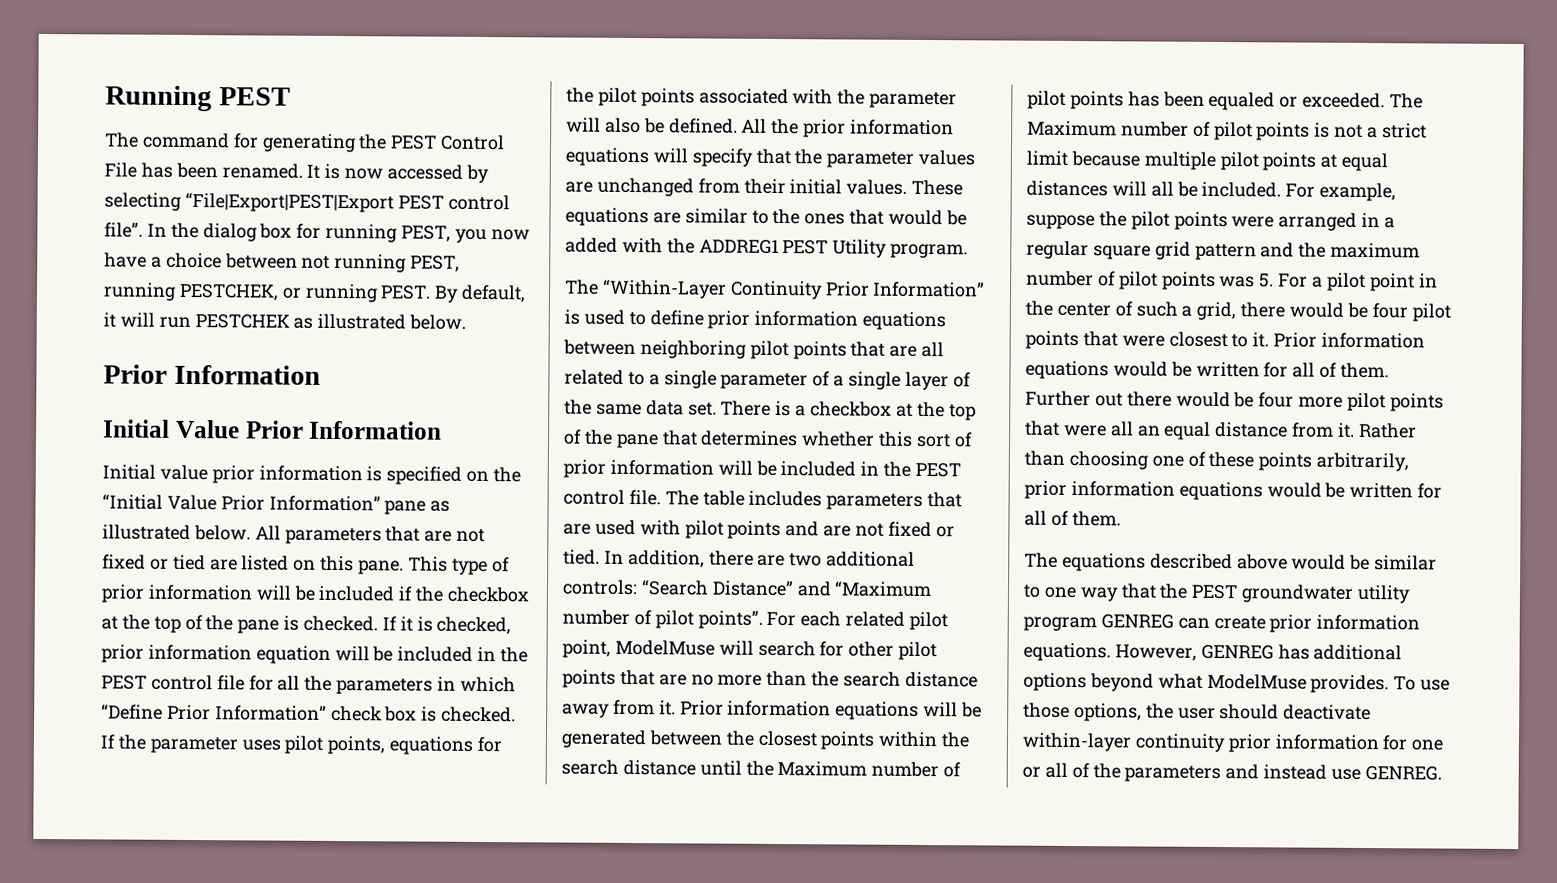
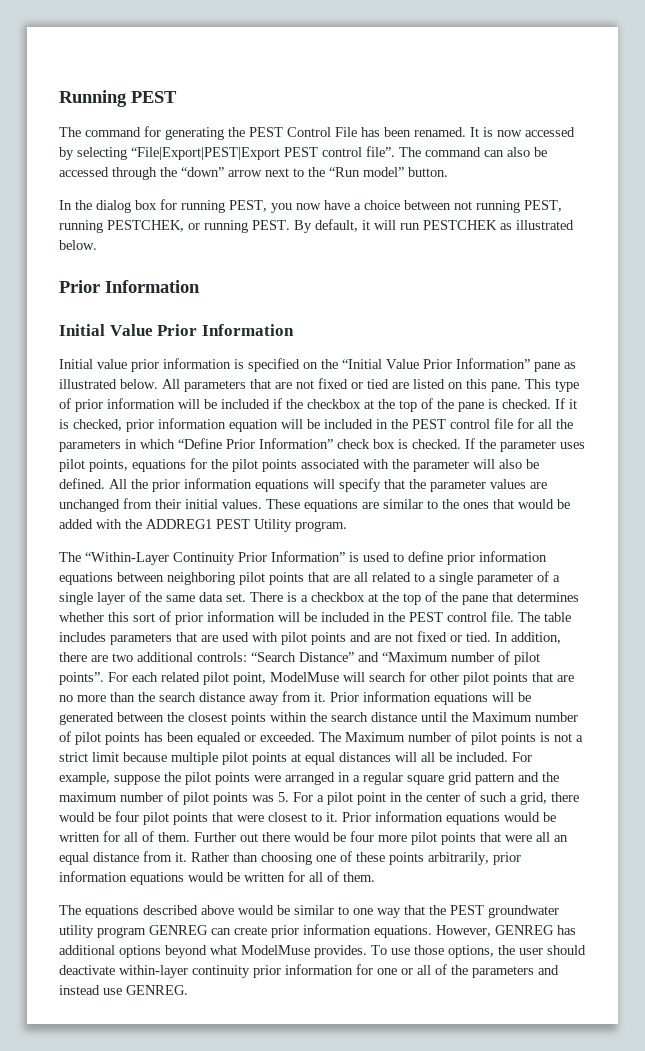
- It is now accessed by selecting “File|Export|PEST|Export PEST control file”. In the dialog box for running PEST, you now have a choice between not running PEST, running PESTCHEK, or running PEST.
+ It is now accessed by selecting “File|Export|PEST|Export PEST control file”. The command can also be accessed through the “down” arrow next to the “Run model” button.
+ In the dialog box for running PEST, you now have a choice between not running PEST, running PESTCHEK, or running PEST.

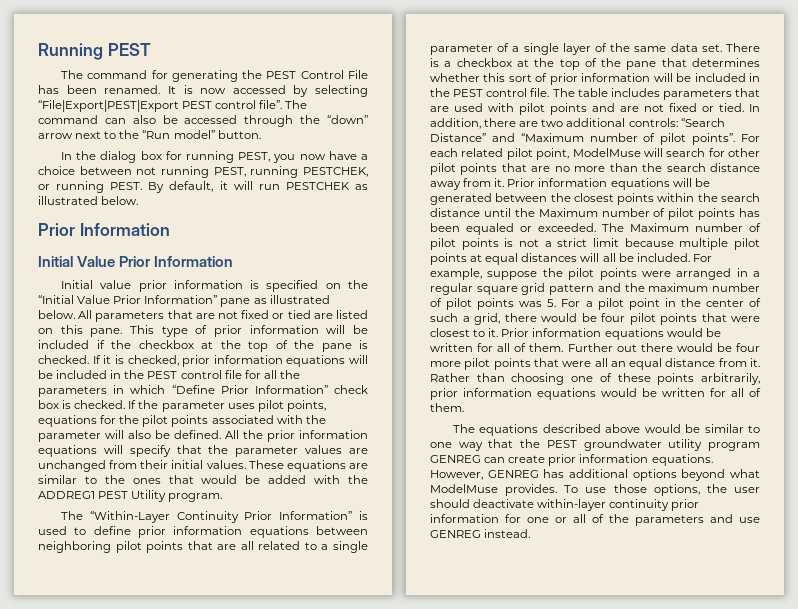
- If it is checked, prior information equation will be included in the PEST control file for all the parameters in which “Define Prior Information” check box is checked.
+ If it is checked, prior information equations will be included in the PEST control file for all the parameters in which “Define Prior Information” check box is checked.
- To use those options, the user should deactivate within-layer continuity prior information for one or all of the parameters and instead use GENREG.
+ To use those options, the user should deactivate within-layer continuity prior information for one or all of the parameters and use GENREG instead.

